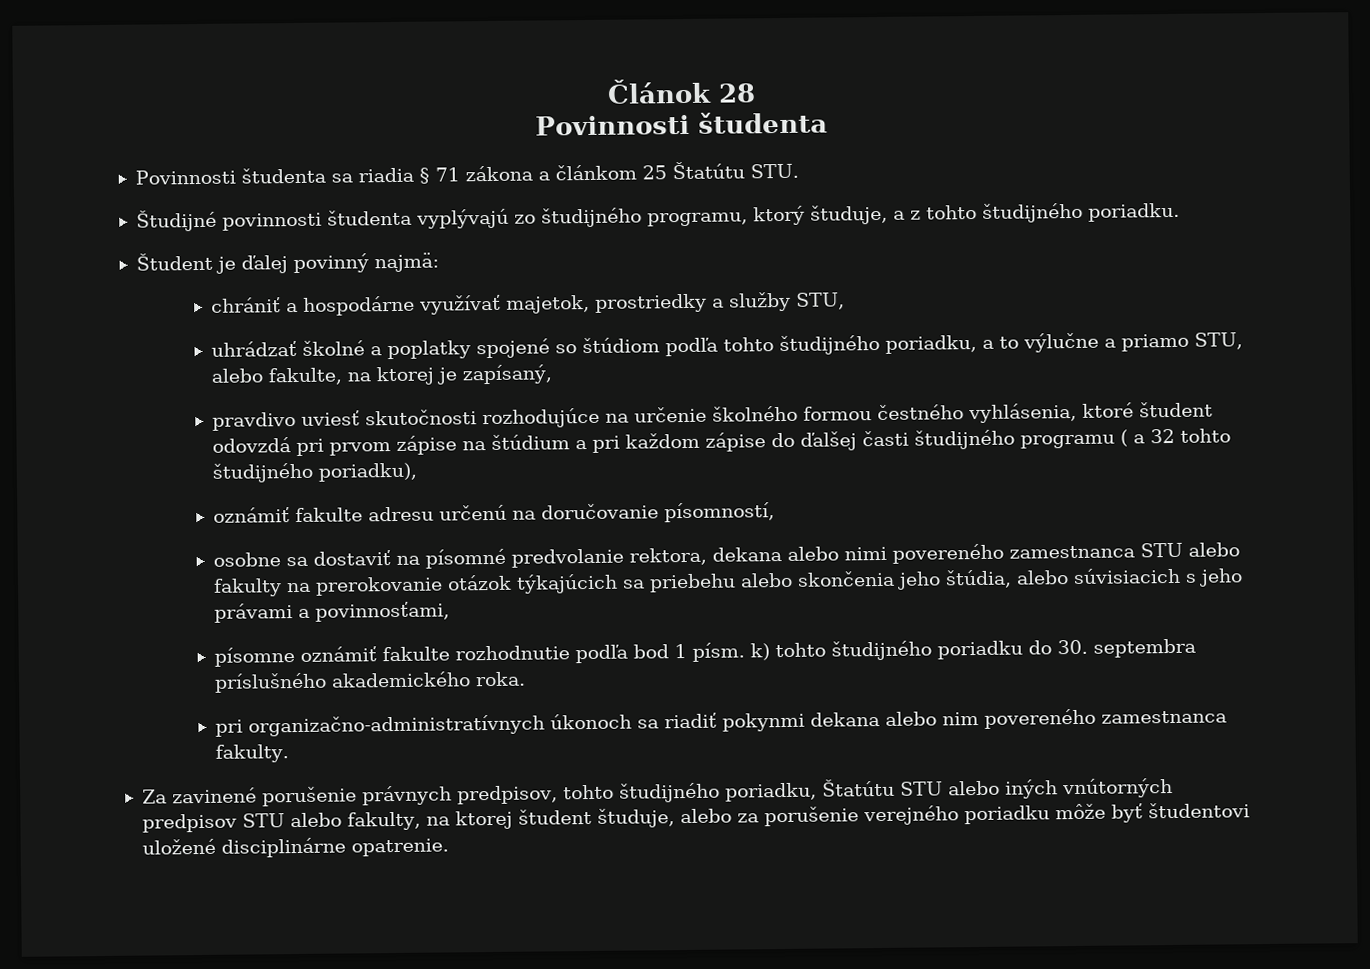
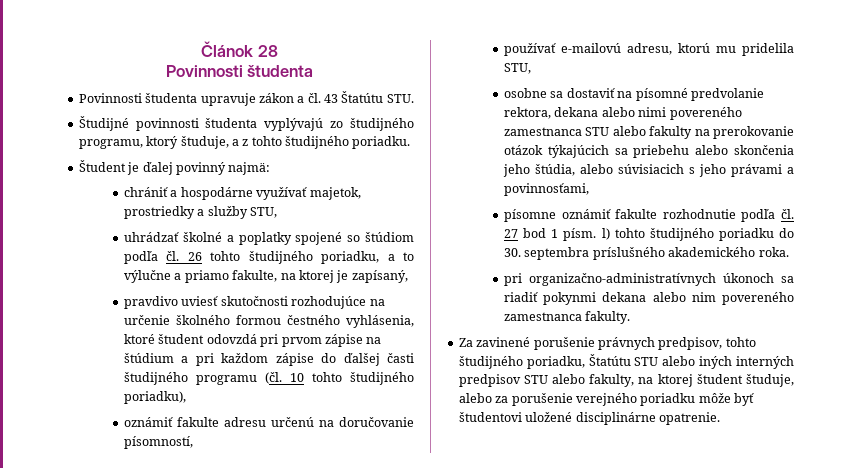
- Povinnosti študenta sa riadia § 71 zákona a článkom 25 Štatútu STU.
+ Povinnosti študenta upravuje zákon a čl. 43 Štatútu STU.
- uhrádzať školné a poplatky spojené so štúdiom podľa tohto študijného poriadku, a to výlučne a priamo STU, alebo fakulte, na ktorej je zapísaný,
+ uhrádzať školné a poplatky spojené so štúdiom podľa čl. 26 tohto študijného poriadku, a to výlučne a priamo fakulte, na ktorej je zapísaný,
- pravdivo uviesť skutočnosti rozhodujúce na určenie školného formou čestného vyhlásenia, ktoré študent odovzdá pri prvom zápise na štúdium a pri každom zápise do ďalšej časti študijného programu ( a 32 tohto študijného poriadku),
+ pravdivo uviesť skutočnosti rozhodujúce na určenie školného formou čestného vyhlásenia, ktoré študent odovzdá pri prvom zápise na štúdium a pri každom zápise do ďalšej časti študijného programu (čl. 10 tohto študijného poriadku),
+ používať e-mailovú adresu, ktorú mu pridelila STU,
- písomne oznámiť fakulte rozhodnutie podľa bod 1 písm. k) tohto študijného poriadku do 30. septembra príslušného akademického roka.
+ písomne oznámiť fakulte rozhodnutie podľa čl. 27 bod 1 písm. l) tohto študijného poriadku do 30. septembra príslušného akademického roka.
- Za zavinené porušenie právnych predpisov, tohto študijného poriadku, Štatútu STU alebo iných vnútorných predpisov STU alebo fakulty, na ktorej študent študuje, alebo za porušenie verejného poriadku môže byť študentovi uložené disciplinárne opatrenie.
+ Za zavinené porušenie právnych predpisov, tohto študijného poriadku, Štatútu STU alebo iných interných predpisov STU alebo fakulty, na ktorej študent študuje, alebo za porušenie verejného poriadku môže byť študentovi uložené disciplinárne opatrenie.

